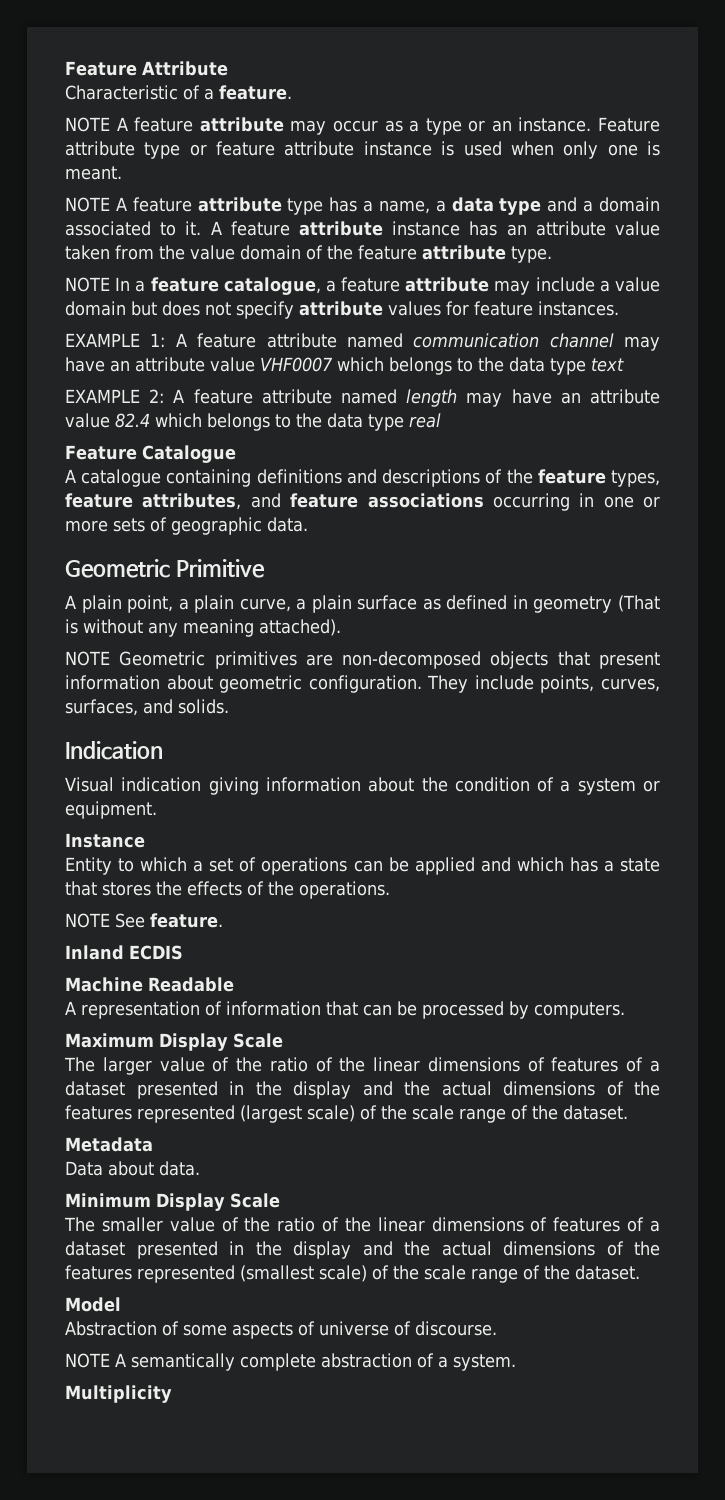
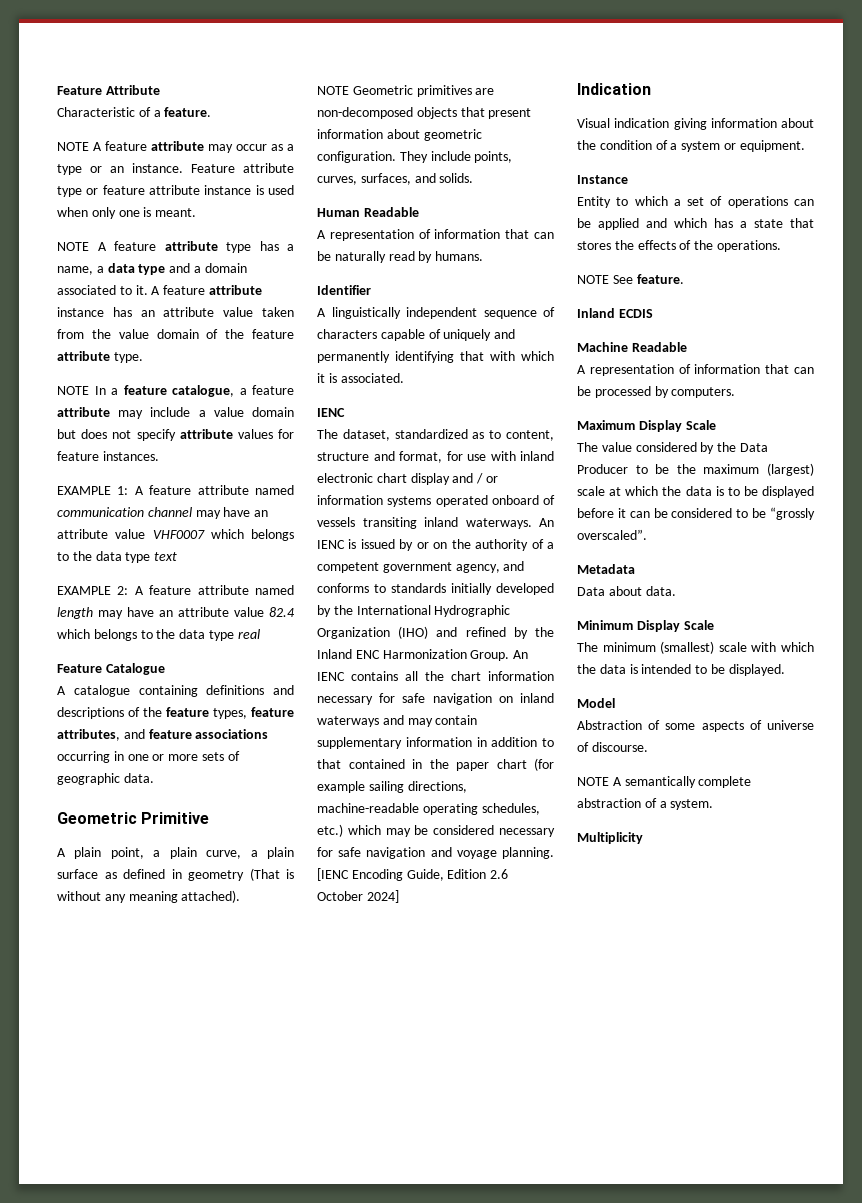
+ Human Readable
+ A representation of information that can be naturally read by humans.
+ Identifier
+ A linguistically independent sequence of characters capable of uniquely and permanently identifying that with which it is associated.
+ IENC
+ The dataset, standardized as to content, structure and format, for use with inland electronic chart display and / or information systems operated onboard of vessels transiting inland waterways. An IENC is issued by or on the authority of a competent government agency, and conforms to standards initially developed by the International Hydrographic Organization (IHO) and refined by the Inland ENC Harmonization Group. An IENC contains all the chart information necessary for safe navigation on inland waterways and may contain supplementary information in addition to that contained in the paper chart (for example sailing directions, machine-readable operating schedules, etc.) which may be considered necessary for safe navigation and voyage planning. [IENC Encoding Guide, Edition 2.6 October 2024]
- The larger value of the ratio of the linear dimensions of features of a dataset presented in the display and the actual dimensions of the features represented (largest scale) of the scale range of the dataset.
+ The value considered by the Data Producer to be the maximum (largest) scale at which the data is to be displayed before it can be considered to be “grossly overscaled”.
- The smaller value of the ratio of the linear dimensions of features of a dataset presented in the display and the actual dimensions of the features represented (smallest scale) of the scale range of the dataset.
+ The minimum (smallest) scale with which the data is intended to be displayed.

